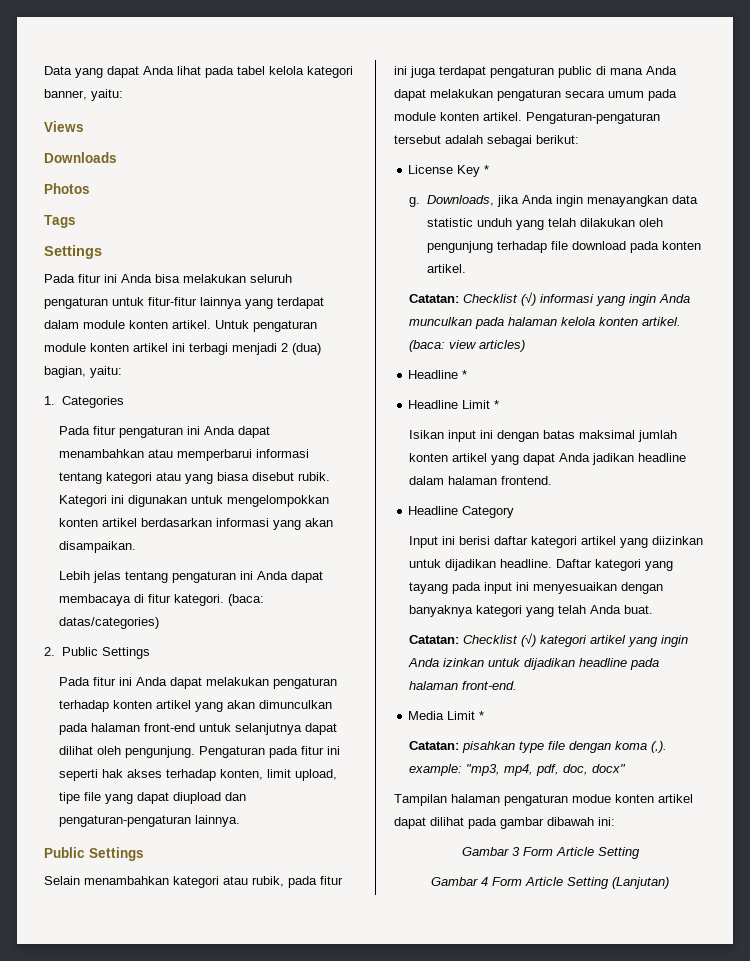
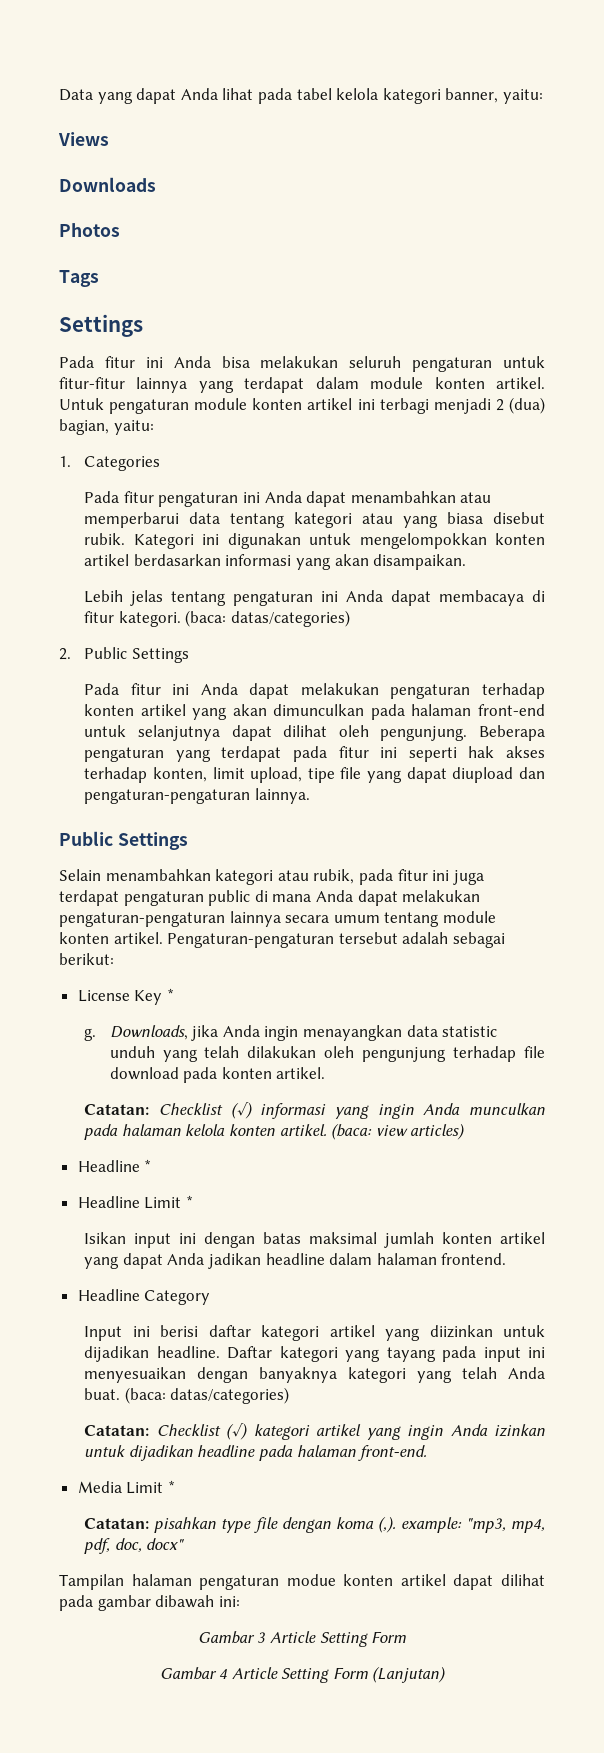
- Pada fitur pengaturan ini Anda dapat menambahkan atau memperbarui informasi tentang kategori atau yang biasa disebut rubik.
+ Pada fitur pengaturan ini Anda dapat menambahkan atau memperbarui data tentang kategori atau yang biasa disebut rubik.
- Pengaturan pada fitur ini seperti hak akses terhadap konten, limit upload, tipe file yang dapat diupload dan pengaturan-pengaturan lainnya.
+ Beberapa pengaturan yang terdapat pada fitur ini seperti hak akses terhadap konten, limit upload, tipe file yang dapat diupload dan pengaturan-pengaturan lainnya.
- Selain menambahkan kategori atau rubik, pada fitur ini juga terdapat pengaturan public di mana Anda dapat melakukan pengaturan secara umum pada module konten artikel.
+ Selain menambahkan kategori atau rubik, pada fitur ini juga terdapat pengaturan public di mana Anda dapat melakukan pengaturan-pengaturan lainnya secara umum tentang module konten artikel.
- Daftar kategori yang tayang pada input ini menyesuaikan dengan banyaknya kategori yang telah Anda buat.
+ Daftar kategori yang tayang pada input ini menyesuaikan dengan banyaknya kategori yang telah Anda buat. (baca: datas/categories)
- Gambar 3 Form Article Setting
+ Gambar 3 Article Setting Form
- Gambar 4 Form Article Setting (Lanjutan)
+ Gambar 4 Article Setting Form (Lanjutan)

